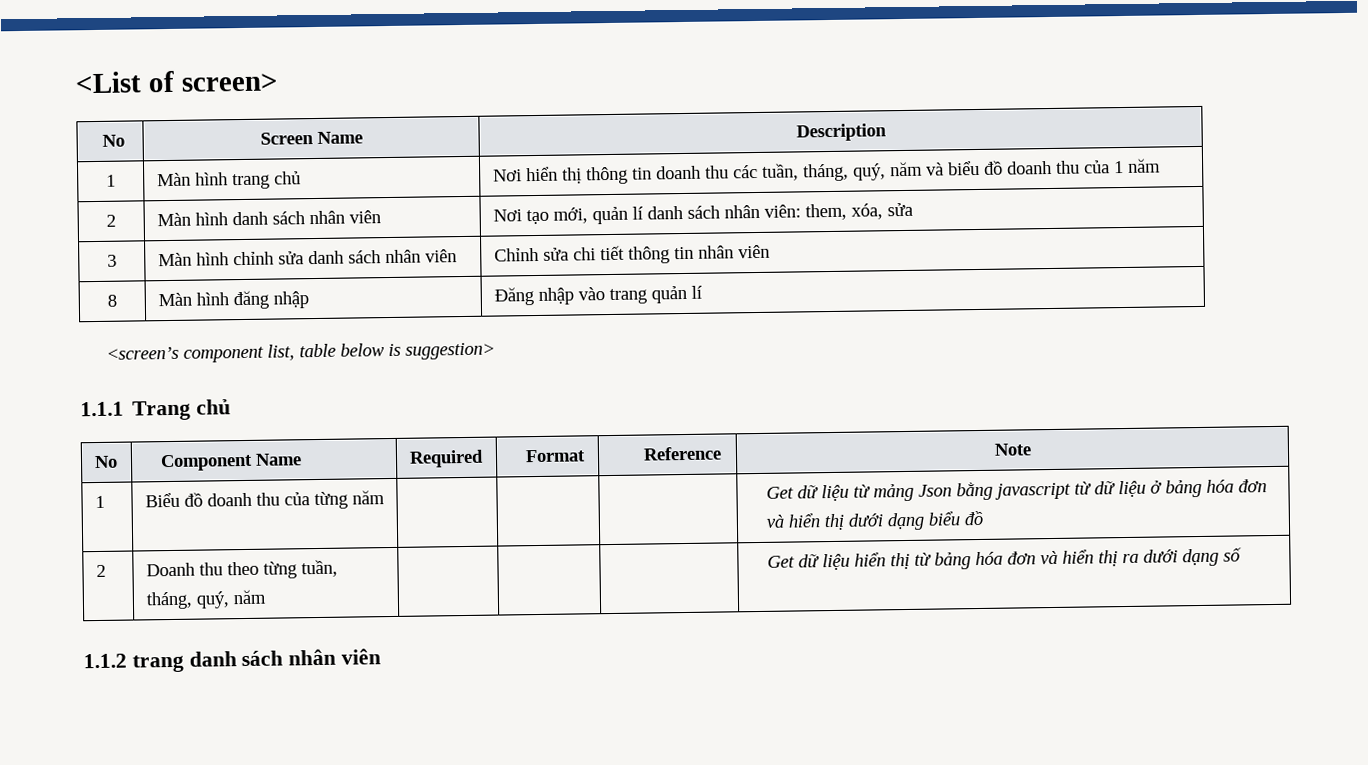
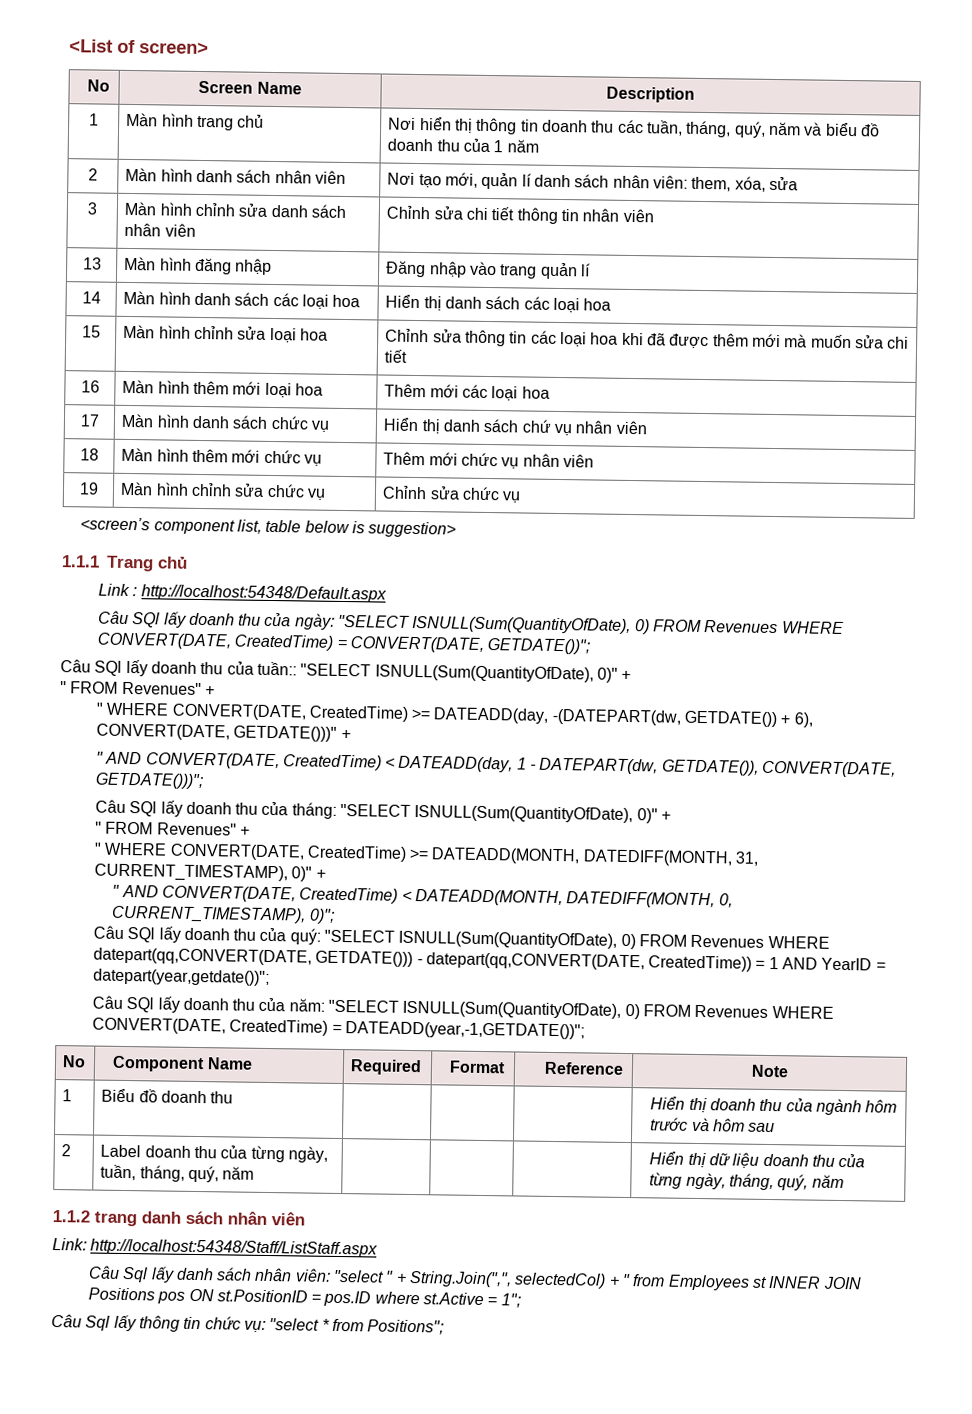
- 8 | Màn hình đăng nhập | Đăng nhập vào trang quản lí
+ 13 | Màn hình đăng nhập | Đăng nhập vào trang quản lí
+ 14 | Màn hình danh sách các loại hoa | Hiển thị danh sách các loại hoa
+ 15 | Màn hình chỉnh sửa loại hoa | Chỉnh sửa thông tin các loại hoa khi đã được thêm mới mà muốn sửa chi tiết
+ 16 | Màn hình thêm mới loại hoa | Thêm mới các loại hoa
+ 17 | Màn hình danh sách chức vụ | Hiển thị danh sách chứ vụ nhân viên
+ 18 | Màn hình thêm mới chức vụ | Thêm mới chức vụ nhân viên
+ 19 | Màn hình chỉnh sửa chức vụ | Chỉnh sửa chức vụ
+ Link : http://localhost:54348/Default.aspx
+ Câu SQl lấy doanh thu của ngày: "SELECT ISNULL(Sum(QuantityOfDate), 0) FROM Revenues WHERE CONVERT(DATE, CreatedTime) = CONVERT(DATE, GETDATE())";
+ Câu SQl lấy doanh thu của tuần:: "SELECT ISNULL(Sum(QuantityOfDate), 0)" +
+ " FROM Revenues" +
+ " WHERE CONVERT(DATE, CreatedTime) >= DATEADD(day, -(DATEPART(dw, GETDATE()) + 6), CONVERT(DATE, GETDATE()))" +
+ " AND CONVERT(DATE, CreatedTime) < DATEADD(day, 1 - DATEPART(dw, GETDATE()), CONVERT(DATE, GETDATE()))";
+ Câu SQl lấy doanh thu của tháng: "SELECT ISNULL(Sum(QuantityOfDate), 0)" +
+ " FROM Revenues" +
+ " WHERE CONVERT(DATE, CreatedTime) >= DATEADD(MONTH, DATEDIFF(MONTH, 31, CURRENT_TIMESTAMP), 0)" +
+ " AND CONVERT(DATE, CreatedTime) < DATEADD(MONTH, DATEDIFF(MONTH, 0, CURRENT_TIMESTAMP), 0)";
+ Câu SQl lấy doanh thu của quý: "SELECT ISNULL(Sum(QuantityOfDate), 0) FROM Revenues WHERE datepart(qq,CONVERT(DATE, GETDATE())) - datepart(qq,CONVERT(DATE, CreatedTime)) = 1 AND YearID = datepart(year,getdate())";
+ Câu SQl lấy doanh thu của năm: "SELECT ISNULL(Sum(QuantityOfDate), 0) FROM Revenues WHERE CONVERT(DATE, CreatedTime) = DATEADD(year,-1,GETDATE())";
- 1 | Biểu đồ doanh thu của từng năm | | | | Get dữ liệu từ mảng Json bằng javascript từ dữ liệu ở bảng hóa đơn và hiển thị dưới dạng biểu đồ
- 2 | Doanh thu theo từng tuần, tháng, quý, năm | | | | Get dữ liệu hiển thị từ bảng hóa đơn và hiển thị ra dưới dạng số
+ 1 | Biểu đồ doanh thu | | | | Hiển thị doanh thu của ngành hôm trước và hôm sau
+ 2 | Label doanh thu của từng ngày, tuần, tháng, quý, năm | | | | Hiển thị dữ liệu doanh thu của từng ngày, tháng, quý, năm
+ Link: http://localhost:54348/Staff/ListStaff.aspx
+ Câu Sql lấy danh sách nhân viên: "select " + String.Join(",", selectedCol) + " from Employees st INNER JOIN Positions pos ON st.PositionID = pos.ID where st.Active = 1";
+ Câu Sql lấy thông tin chức vụ: "select * from Positions";

